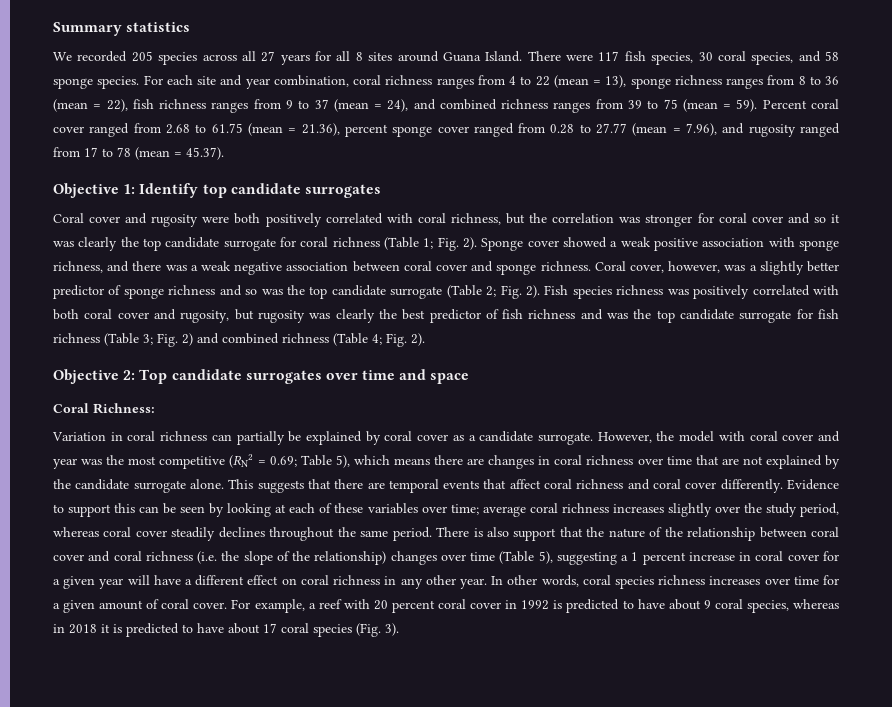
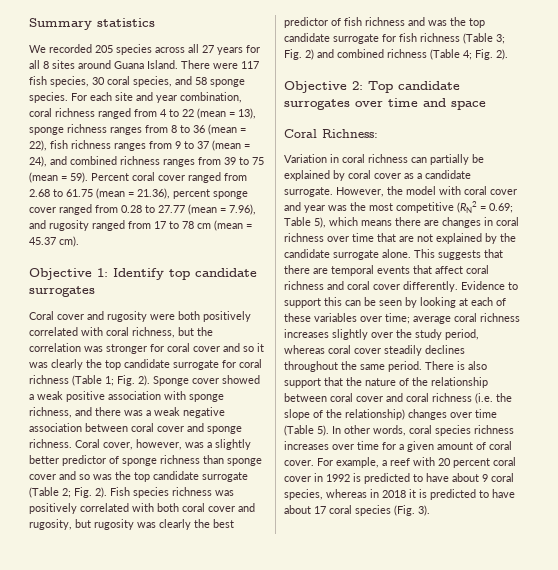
- For each site and year combination, coral richness ranges from 4 to 22 (mean = 13), sponge richness ranges from 8 to 36 (mean = 22), fish richness ranges from 9 to 37 (mean = 24), and combined richness ranges from 39 to 75 (mean = 59).
+ For each site and year combination, coral richness ranged from 4 to 22 (mean = 13), sponge richness ranges from 8 to 36 (mean = 22), fish richness ranges from 9 to 37 (mean = 24), and combined richness ranges from 39 to 75 (mean = 59).
- Percent coral cover ranged from 2.68 to 61.75 (mean = 21.36), percent sponge cover ranged from 0.28 to 27.77 (mean = 7.96), and rugosity ranged from 17 to 78 (mean = 45.37).
+ Percent coral cover ranged from 2.68 to 61.75 (mean = 21.36), percent sponge cover ranged from 0.28 to 27.77 (mean = 7.96), and rugosity ranged from 17 to 78 cm (mean = 45.37 cm).
- Coral cover, however, was a slightly better predictor of sponge richness and so was the top candidate surrogate (Table 2; Fig. 2).
+ Coral cover, however, was a slightly better predictor of sponge richness than sponge cover and so was the top candidate surrogate (Table 2; Fig. 2).
- There is also support that the nature of the relationship between coral cover and coral richness (i.e. the slope of the relationship) changes over time (Table 5), suggesting a 1 percent increase in coral cover for a given year will have a different effect on coral richness in any other year.
+ There is also support that the nature of the relationship between coral cover and coral richness (i.e. the slope of the relationship) changes over time (Table 5).

